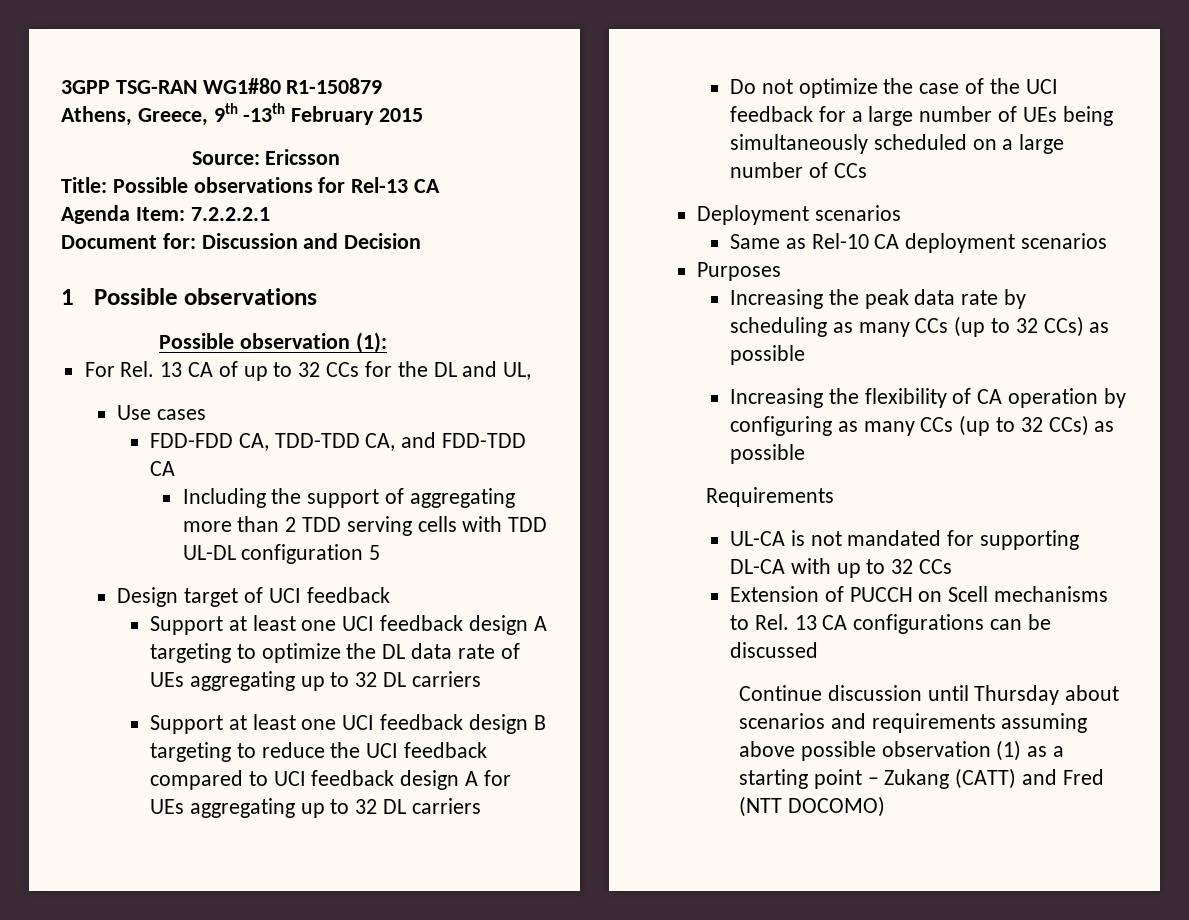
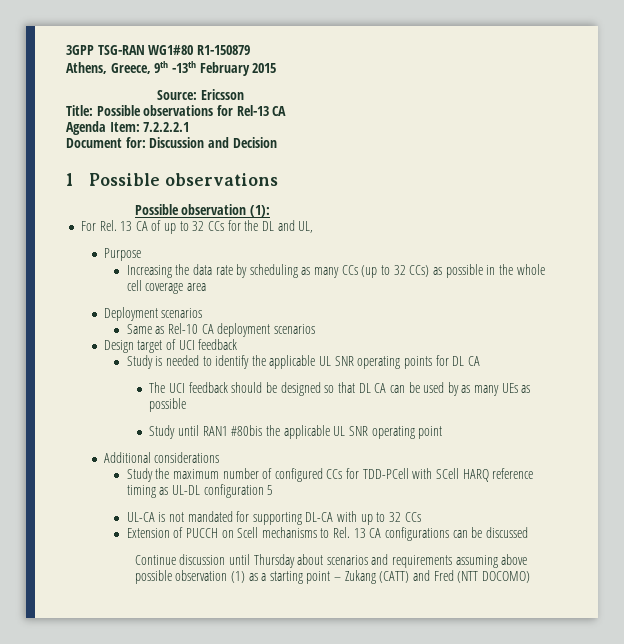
- Use cases
- FDD-FDD CA, TDD-TDD CA, and FDD-TDD CA
- Including the support of aggregating more than 2 TDD serving cells with TDD UL-DL configuration 5
- Design target of UCI feedback
- Support at least one UCI feedback design A targeting to optimize the DL data rate of UEs aggregating up to 32 DL carriers
- Support at least one UCI feedback design B targeting to reduce the UCI feedback compared to UCI feedback design A for UEs aggregating up to 32 DL carriers
- Do not optimize the case of the UCI feedback for a large number of UEs being simultaneously scheduled on a large number of CCs
+ Purpose
+ Increasing the data rate by scheduling as many CCs (up to 32 CCs) as possible in the whole cell coverage area
  Deployment scenarios
  Same as Rel-10 CA deployment scenarios
- Purposes
- Increasing the peak data rate by scheduling as many CCs (up to 32 CCs) as possible
- Increasing the flexibility of CA operation by configuring as many CCs (up to 32 CCs) as possible
- Requirements
+ Design target of UCI feedback
+ Study is needed to identify the applicable UL SNR operating points for DL CA
+ The UCI feedback should be designed so that DL CA can be used by as many UEs as possible
+ Study until RAN1 #80bis the applicable UL SNR operating point
+ Additional considerations
+ Study the maximum number of configured CCs for TDD-PCell with SCell HARQ reference timing as UL-DL configuration 5

